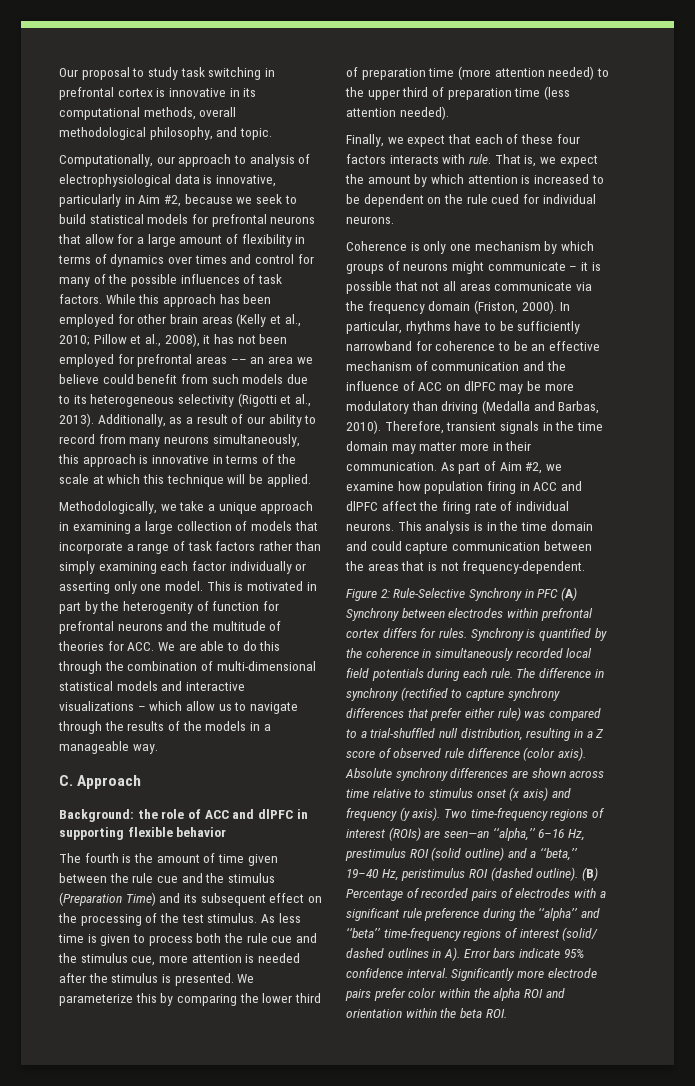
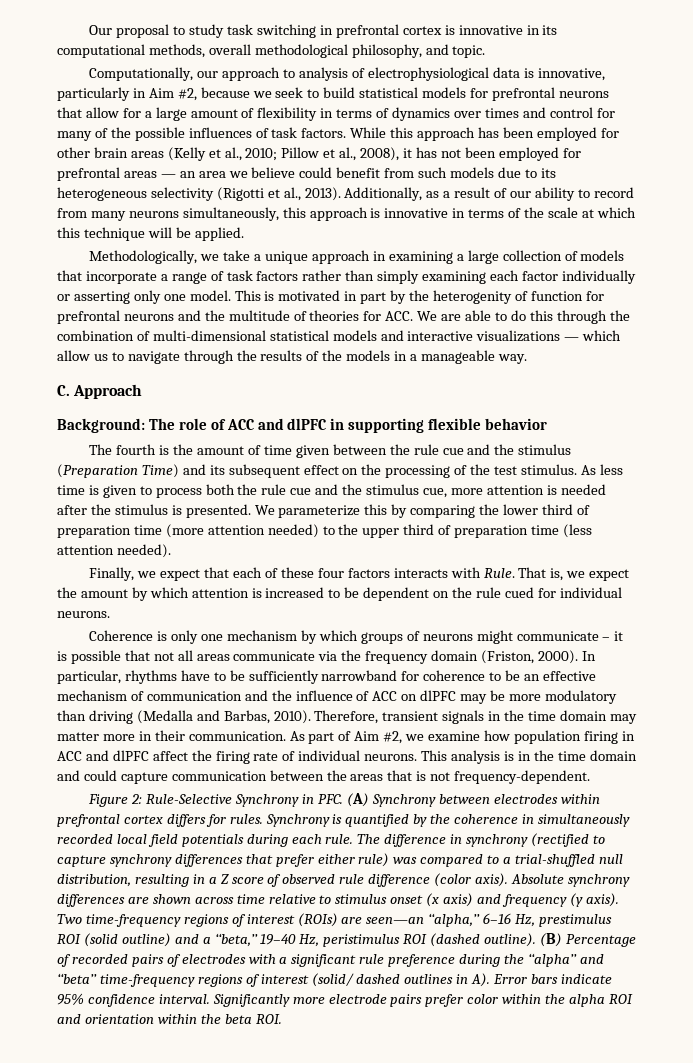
- While this approach has been employed for other brain areas (Kelly et al., 2010; Pillow et al., 2008), it has not been employed for prefrontal areas –– an area we believe could benefit from such models due to its heterogeneous selectivity (Rigotti et al., 2013).
+ While this approach has been employed for other brain areas (Kelly et al., 2010; Pillow et al., 2008), it has not been employed for prefrontal areas — an area we believe could benefit from such models due to its heterogeneous selectivity (Rigotti et al., 2013).
- This is motivated in part by the heterogenity of function for prefrontal neurons and the multitude of theories for ACC. We are able to do this through the combination of multi-dimensional statistical models and interactive visualizations – which allow us to navigate through the results of the models in a manageable way.
+ This is motivated in part by the heterogenity of function for prefrontal neurons and the multitude of theories for ACC. We are able to do this through the combination of multi-dimensional statistical models and interactive visualizations — which allow us to navigate through the results of the models in a manageable way.
- Background: the role of ACC and dlPFC in supporting flexible behavior
+ Background: The role of ACC and dlPFC in supporting flexible behavior
- Finally, we expect that each of these four factors interacts with rule.
+ Finally, we expect that each of these four factors interacts with Rule.
- Figure 2: Rule-Selective Synchrony in PFC (A) Synchrony between electrodes within prefrontal cortex differs for rules.
+ Figure 2: Rule-Selective Synchrony in PFC. (A) Synchrony between electrodes within prefrontal cortex differs for rules.

